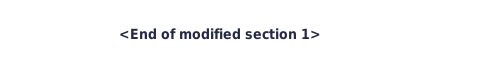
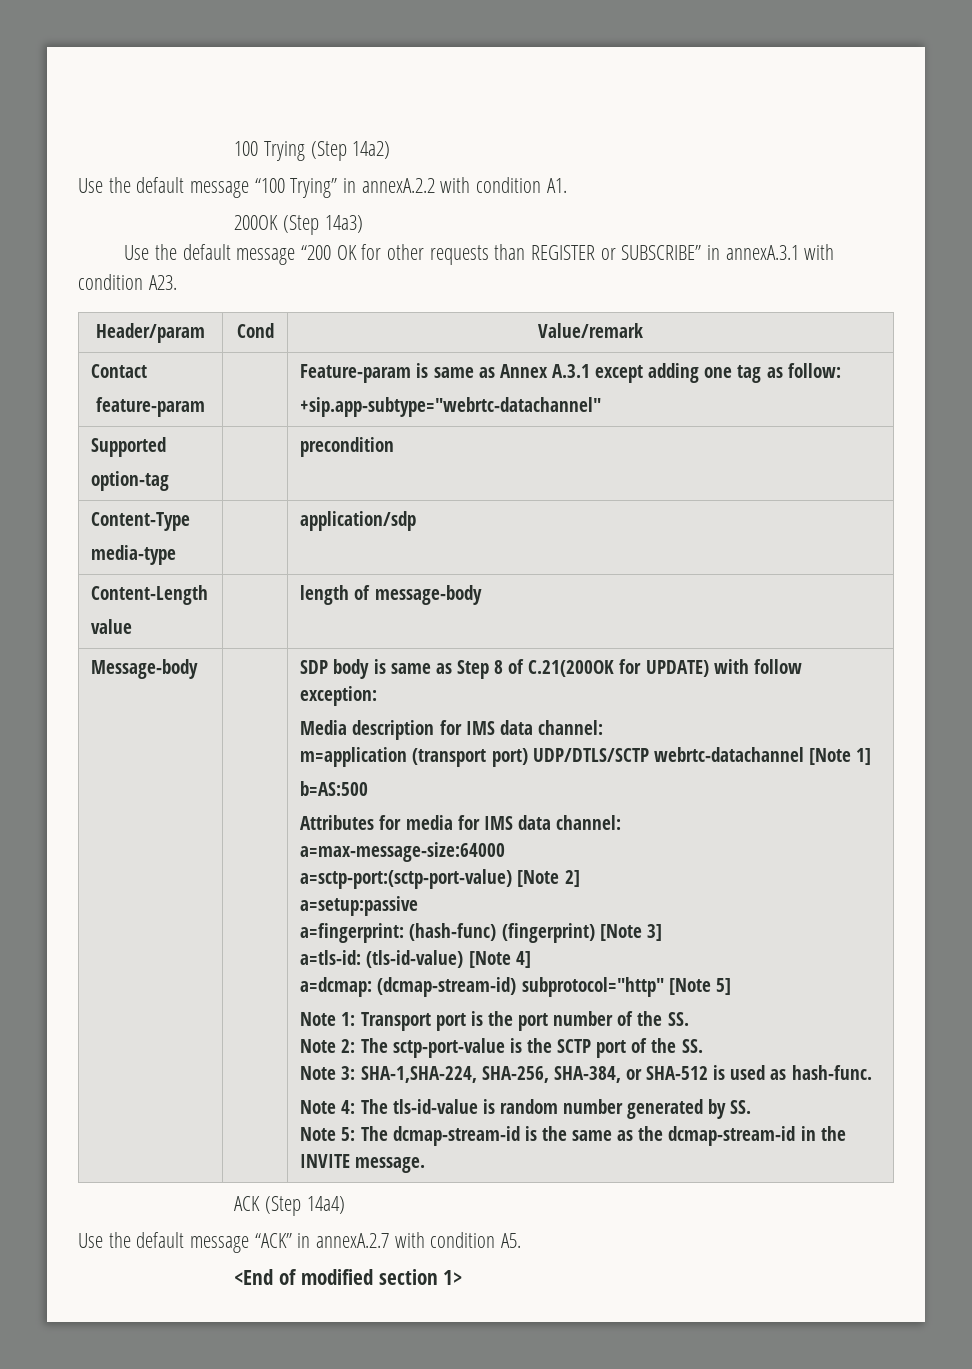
+ 100 Trying (Step 14a2)
+ Use the default message “100 Trying” in annexA.2.2 with condition A1.
+ 200OK (Step 14a3)
+ Use the default message “200 OK for other requests than REGISTER or SUBSCRIBE” in annexA.3.1 with condition A23.
+ Header/param | Cond | Value/remark
+ Contact
+ feature-param | | Feature-param is same as Annex A.3.1 except adding one tag as follow:
+ +sip.app-subtype="webrtc-datachannel"
+ Supported
+ option-tag | | precondition
+ Content-Type
+ media-type | | application/sdp
+ Content-Length
+ value | | length of message-body
+ Message-body | | SDP body is same as Step 8 of C.21(200OK for UPDATE) with follow exception:
+ Media description for IMS data channel:
+ m=application (transport port) UDP/DTLS/SCTP webrtc-datachannel [Note 1]
+ b=AS:500
+ Attributes for media for IMS data channel:
+ a=max-message-size:64000
+ a=sctp-port:(sctp-port-value) [Note 2]
+ a=setup:passive
+ a=fingerprint: (hash-func) (fingerprint) [Note 3]
+ a=tls-id: (tls-id-value) [Note 4]
+ a=dcmap: (dcmap-stream-id) subprotocol="http" [Note 5]
+ Note 1: Transport port is the port number of the SS.
+ Note 2: The sctp-port-value is the SCTP port of the SS.
+ Note 3: SHA-1,SHA-224, SHA-256, SHA-384, or SHA-512 is used as hash-func.
+ Note 4: The tls-id-value is random number generated by SS.
+ Note 5: The dcmap-stream-id is the same as the dcmap-stream-id in the INVITE message.
+ ACK (Step 14a4)
+ Use the default message “ACK” in annexA.2.7 with condition A5.

